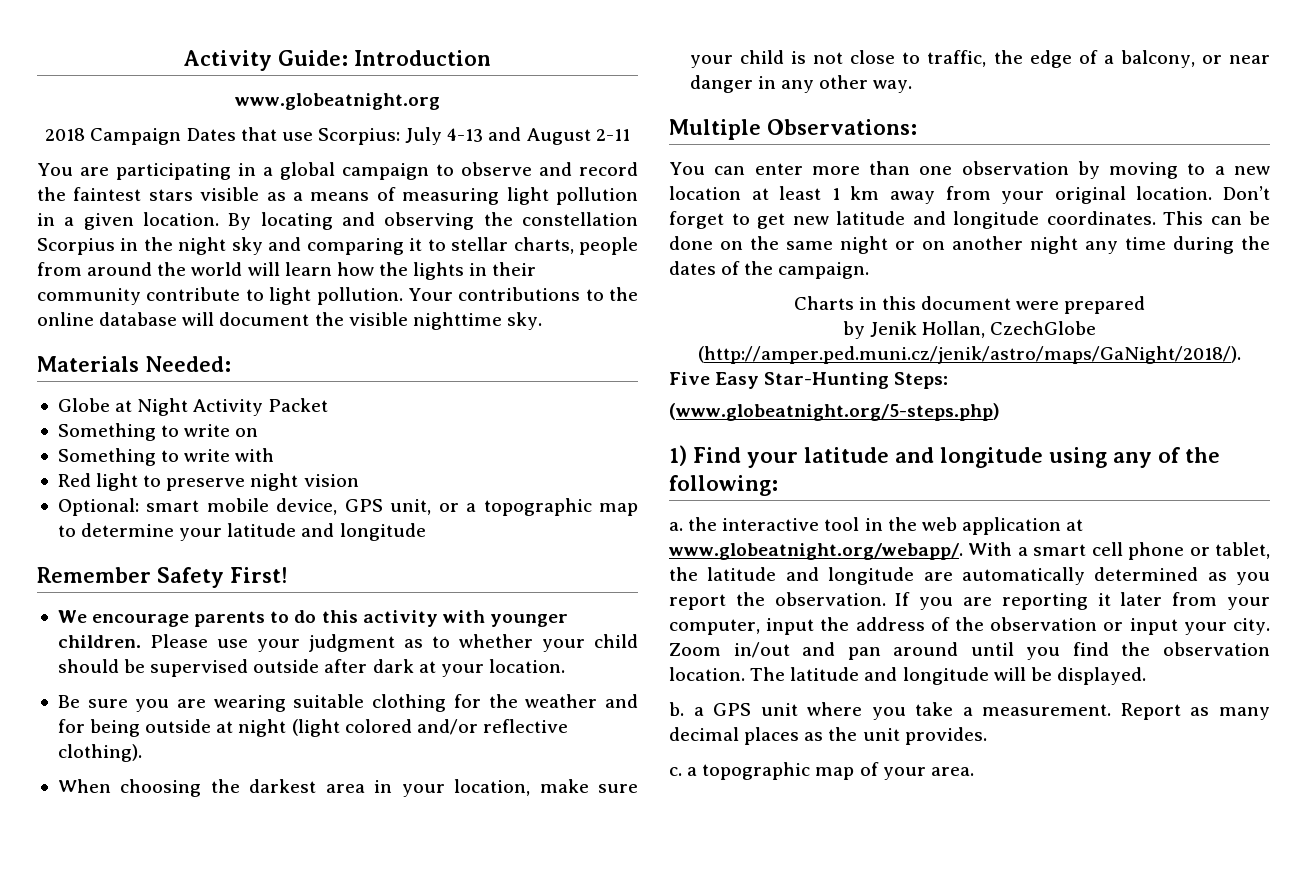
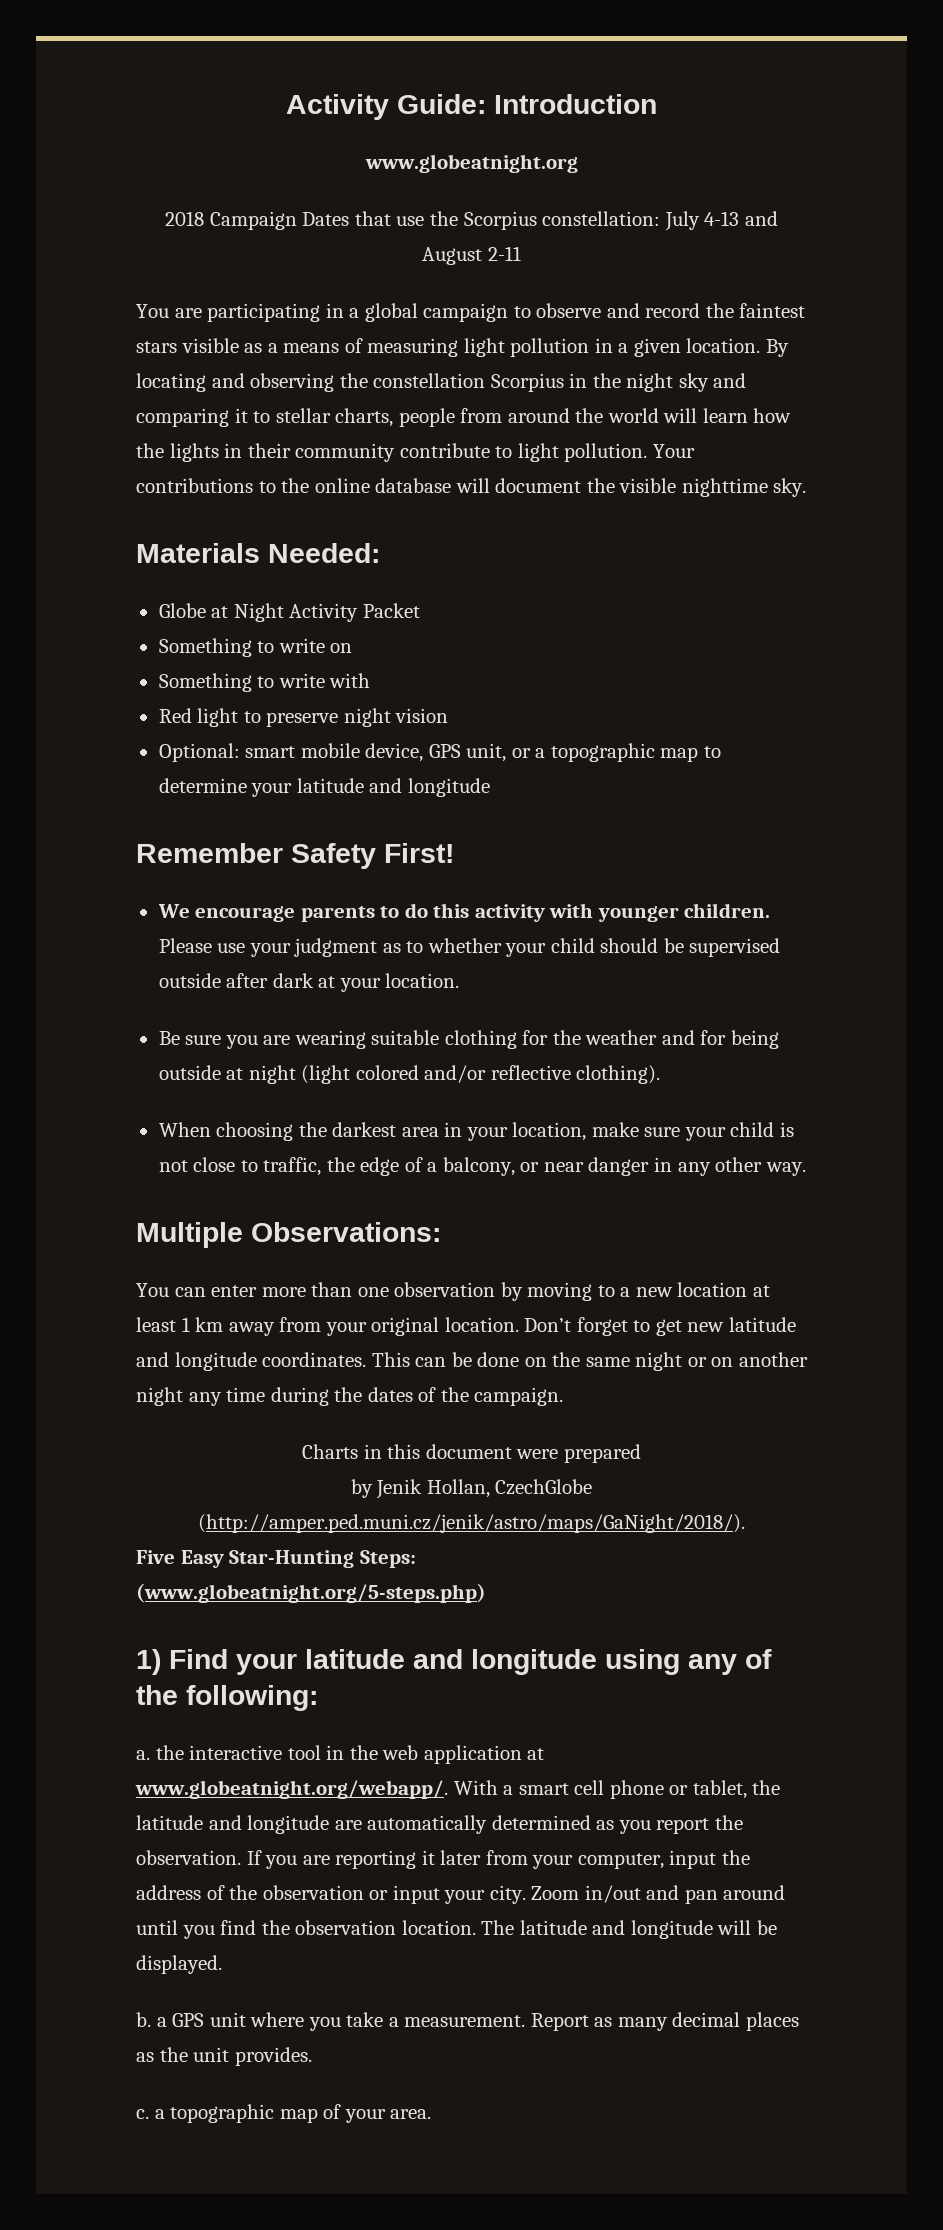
- 2018 Campaign Dates that use Scorpius: July 4-13 and August 2-11
+ 2018 Campaign Dates that use the Scorpius constellation: July 4-13 and August 2-11

